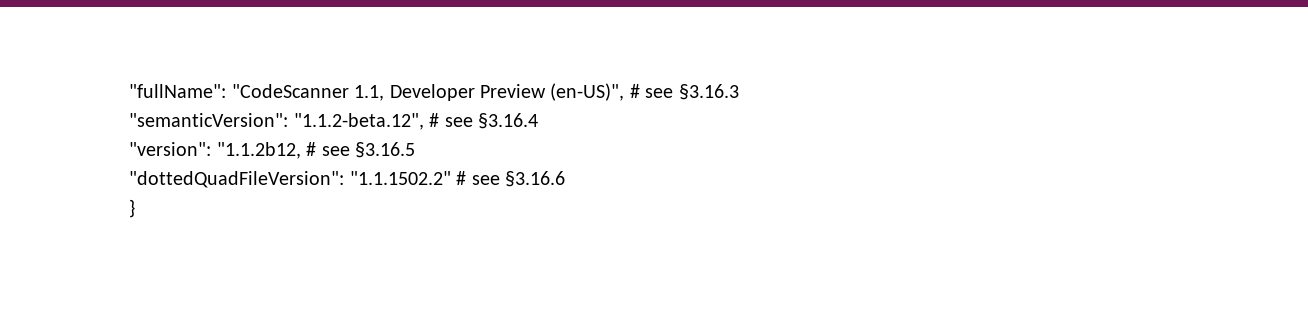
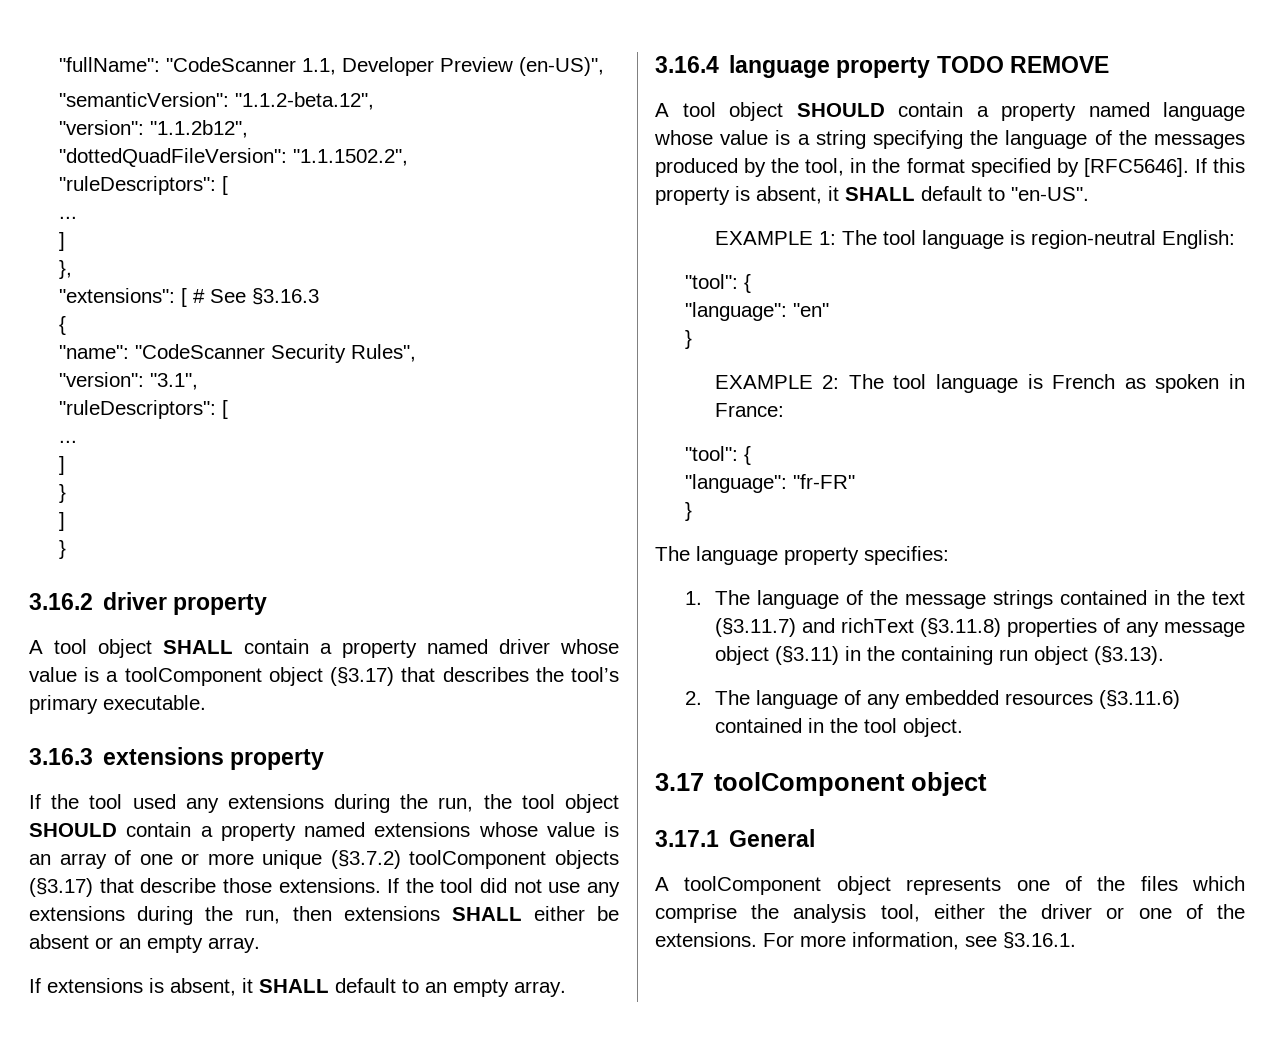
- "fullName": "CodeScanner 1.1, Developer Preview (en-US)", # see §3.16.3
+ "fullName": "CodeScanner 1.1, Developer Preview (en-US)",
- "semanticVersion": "1.1.2-beta.12", # see §3.16.4
- "version": "1.1.2b12, # see §3.16.5
- "dottedQuadFileVersion": "1.1.1502.2" # see §3.16.6
+ "semanticVersion": "1.1.2-beta.12",
+ "version": "1.1.2b12",
+ "dottedQuadFileVersion": "1.1.1502.2",
+ "ruleDescriptors": [
+ ...
+ ]
+ },
+ "extensions": [ # See §3.16.3
+ {
+ "name": "CodeScanner Security Rules",
+ "version": "3.1",
+ "ruleDescriptors": [
+ ...
+ ]
  }
+ ]
+ }
+ 3.16.2 driver property
+ A tool object SHALL contain a property named driver whose value is a toolComponent object (§3.17) that describes the tool’s primary executable.
+ 3.16.3 extensions property
+ If the tool used any extensions during the run, the tool object SHOULD contain a property named extensions whose value is an array of one or more unique (§3.7.2) toolComponent objects (§3.17) that describe those extensions. If the tool did not use any extensions during the run, then extensions SHALL either be absent or an empty array.
+ If extensions is absent, it SHALL default to an empty array.
+ 3.16.4 language property TODO REMOVE
+ A tool object SHOULD contain a property named language whose value is a string specifying the language of the messages produced by the tool, in the format specified by [RFC5646]. If this property is absent, it SHALL default to "en-US".
+ EXAMPLE 1: The tool language is region-neutral English:
+ "tool": {
+ "language": "en"
+ }
+ EXAMPLE 2: The tool language is French as spoken in France:
+ "tool": {
+ "language": "fr-FR"
+ }
+ The language property specifies:
+ 1. The language of the message strings contained in the text (§3.11.7) and richText (§3.11.8) properties of any message object (§3.11) in the containing run object (§3.13).
+ 2. The language of any embedded resources (§3.11.6) contained in the tool object.
+ 3.17 toolComponent object
+ 3.17.1 General
+ A toolComponent object represents one of the files which comprise the analysis tool, either the driver or one of the extensions. For more information, see §3.16.1.

